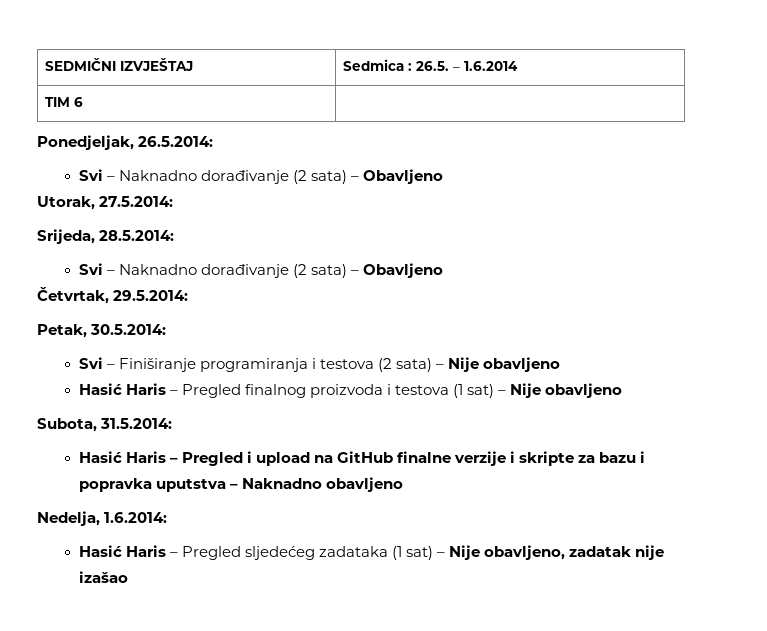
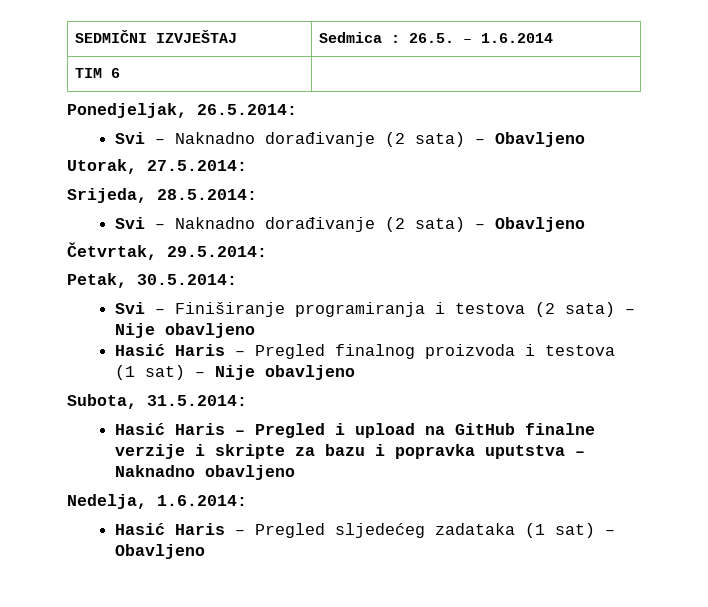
- Hasić Haris – Pregled sljedećeg zadataka (1 sat) – Nije obavljeno, zadatak nije izašao
+ Hasić Haris – Pregled sljedećeg zadataka (1 sat) – Obavljeno

